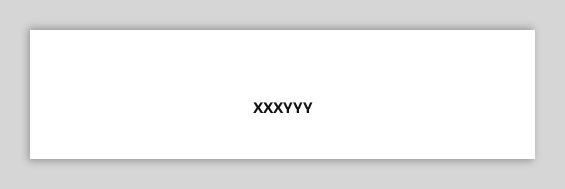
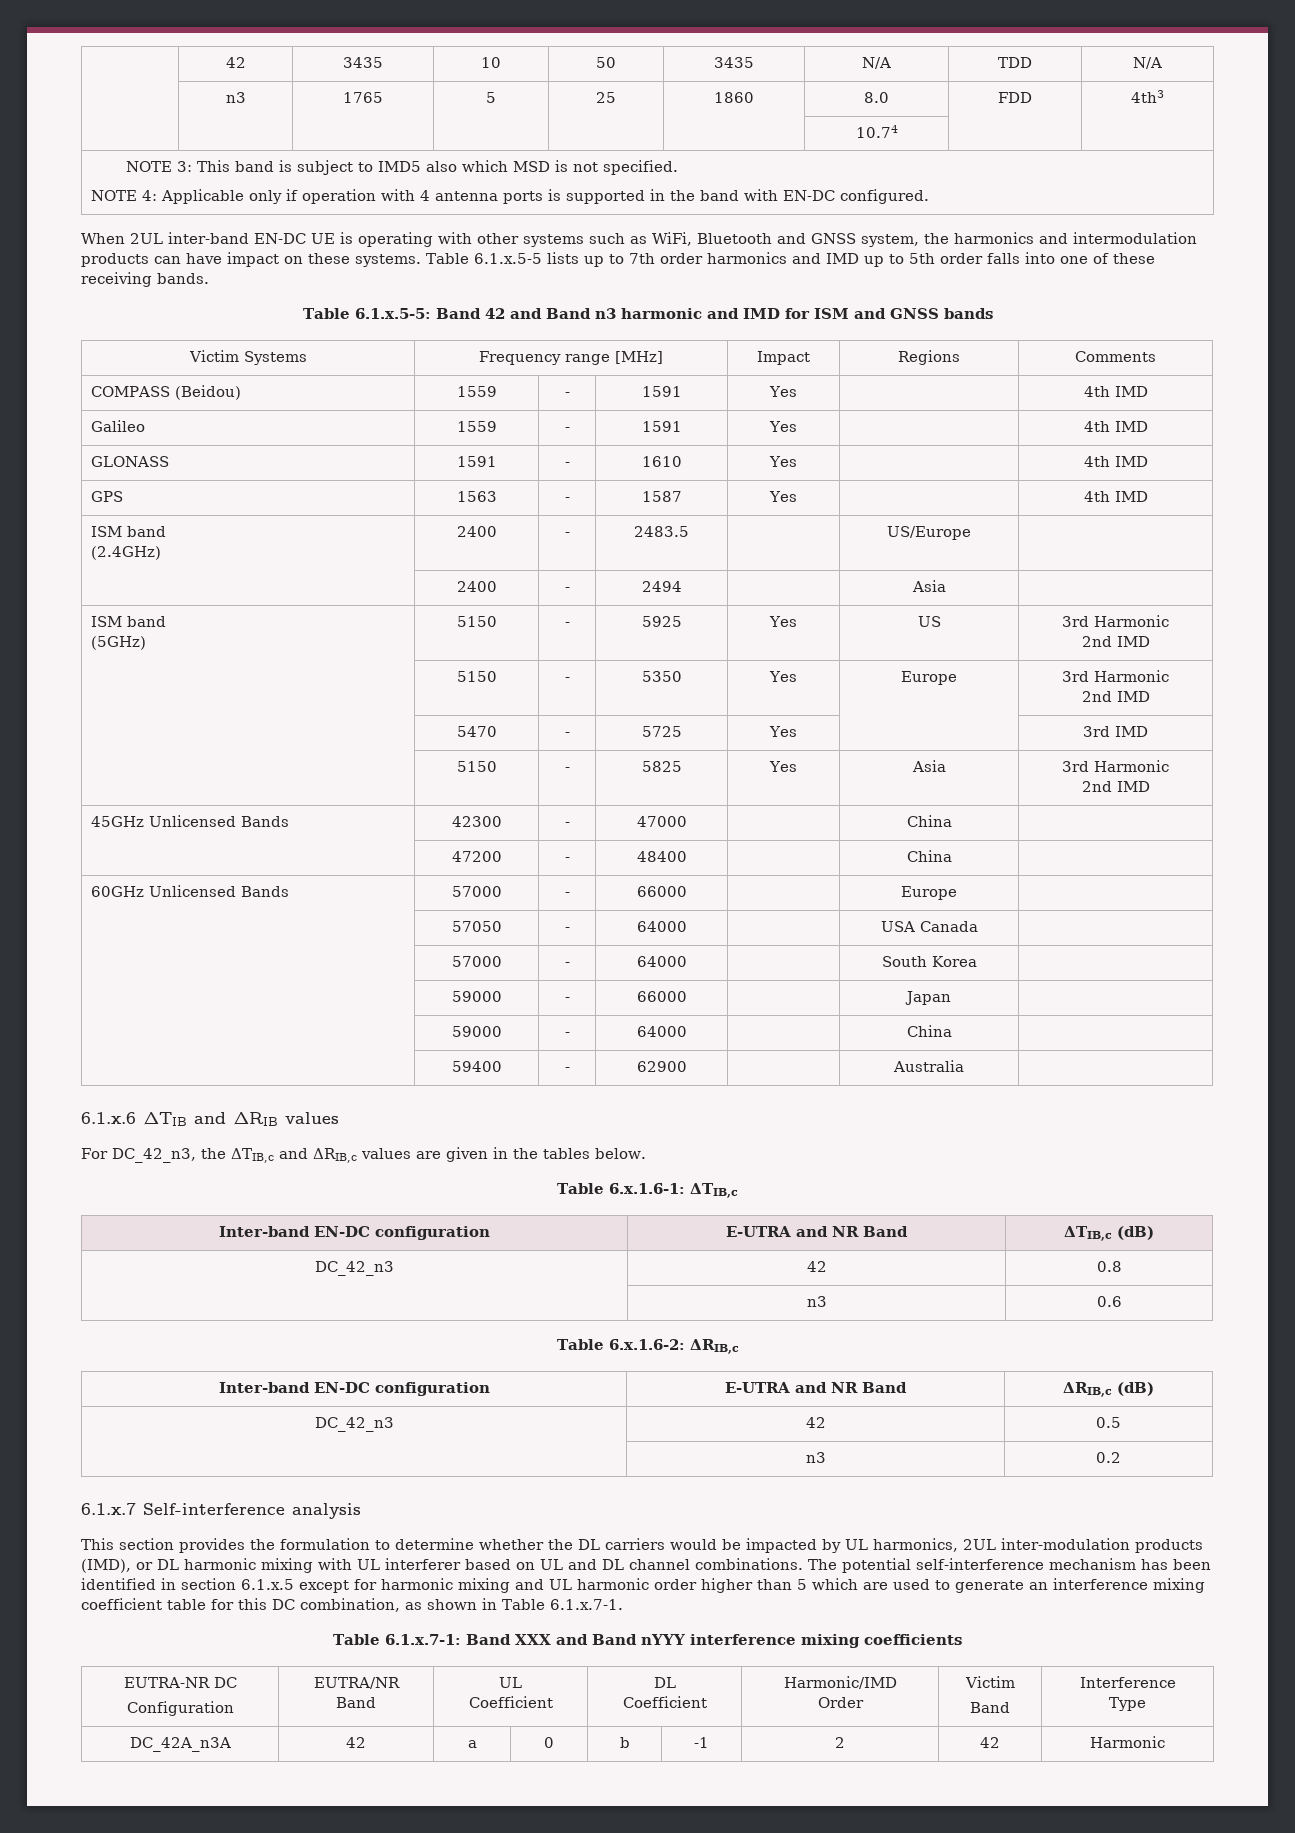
- XXXYYY
+ | 42 | 3435 | 10 | 50 | 3435 | N/A | TDD | N/A
+ | n3 | 1765 | 5 | 25 | 1860 | 8.0 | FDD | 4th3
+ | | | | | | 10.74 | |
+ NOTE 3: This band is subject to IMD5 also which MSD is not specified.
+ NOTE 4: Applicable only if operation with 4 antenna ports is supported in the band with EN-DC configured.
+ When 2UL inter-band EN-DC UE is operating with other systems such as WiFi, Bluetooth and GNSS system, the harmonics and intermodulation products can have impact on these systems. Table 6.1.x.5-5 lists up to 7th order harmonics and IMD up to 5th order falls into one of these receiving bands.
+ Table 6.1.x.5-5: Band 42 and Band n3 harmonic and IMD for ISM and GNSS bands
+ Victim Systems | Frequency range [MHz] | Impact | Regions | Comments
+ COMPASS (Beidou) | 1559 | - | 1591 | Yes | | 4th IMD
+ Galileo | 1559 | - | 1591 | Yes | | 4th IMD
+ GLONASS | 1591 | - | 1610 | Yes | | 4th IMD
+ GPS | 1563 | - | 1587 | Yes | | 4th IMD
+ ISM band
+ (2.4GHz) | 2400 | - | 2483.5 | | US/Europe |
+ | 2400 | - | 2494 | | Asia |
+ ISM band
+ (5GHz) | 5150 | - | 5925 | Yes | US | 3rd Harmonic
+ 2nd IMD
+ | 5150 | - | 5350 | Yes | Europe | 3rd Harmonic
+ 2nd IMD
+ | 5470 | - | 5725 | Yes | | 3rd IMD
+ | 5150 | - | 5825 | Yes | Asia | 3rd Harmonic
+ 2nd IMD
+ 45GHz Unlicensed Bands | 42300 | - | 47000 | | China |
+ | 47200 | - | 48400 | | China |
+ 60GHz Unlicensed Bands | 57000 | - | 66000 | | Europe |
+ | 57050 | - | 64000 | | USA Canada |
+ | 57000 | - | 64000 | | South Korea |
+ | 59000 | - | 66000 | | Japan |
+ | 59000 | - | 64000 | | China |
+ | 59400 | - | 62900 | | Australia |
+ 6.1.x.6 ∆TIB and ∆RIB values
+ For DC_42_n3, the ΔTIB,c and ΔRIB,c values are given in the tables below.
+ Table 6.x.1.6-1: ΔTIB,c
+ Inter-band EN-DC configuration | E-UTRA and NR Band | ΔTIB,c (dB)
+ DC_42_n3 | 42 | 0.8
+ | n3 | 0.6
+ Table 6.x.1.6-2: ΔRIB,c
+ Inter-band EN-DC configuration | E-UTRA and NR Band | ΔRIB,c (dB)
+ DC_42_n3 | 42 | 0.5
+ | n3 | 0.2
+ 6.1.x.7 Self-interference analysis
+ This section provides the formulation to determine whether the DL carriers would be impacted by UL harmonics, 2UL inter-modulation products (IMD), or DL harmonic mixing with UL interferer based on UL and DL channel combinations. The potential self-interference mechanism has been identified in section 6.1.x.5 except for harmonic mixing and UL harmonic order higher than 5 which are used to generate an interference mixing coefficient table for this DC combination, as shown in Table 6.1.x.7-1.
+ Table 6.1.x.7-1: Band XXX and Band nYYY interference mixing coefficients
+ EUTRA-NR DC
+ Configuration | EUTRA/NR
+ Band | UL
+ Coefficient | DL
+ Coefficient | Harmonic/IMD
+ Order | Victim
+ Band | Interference
+ Type
+ DC_42A_n3A | 42 | a | 0 | b | -1 | 2 | 42 | Harmonic

